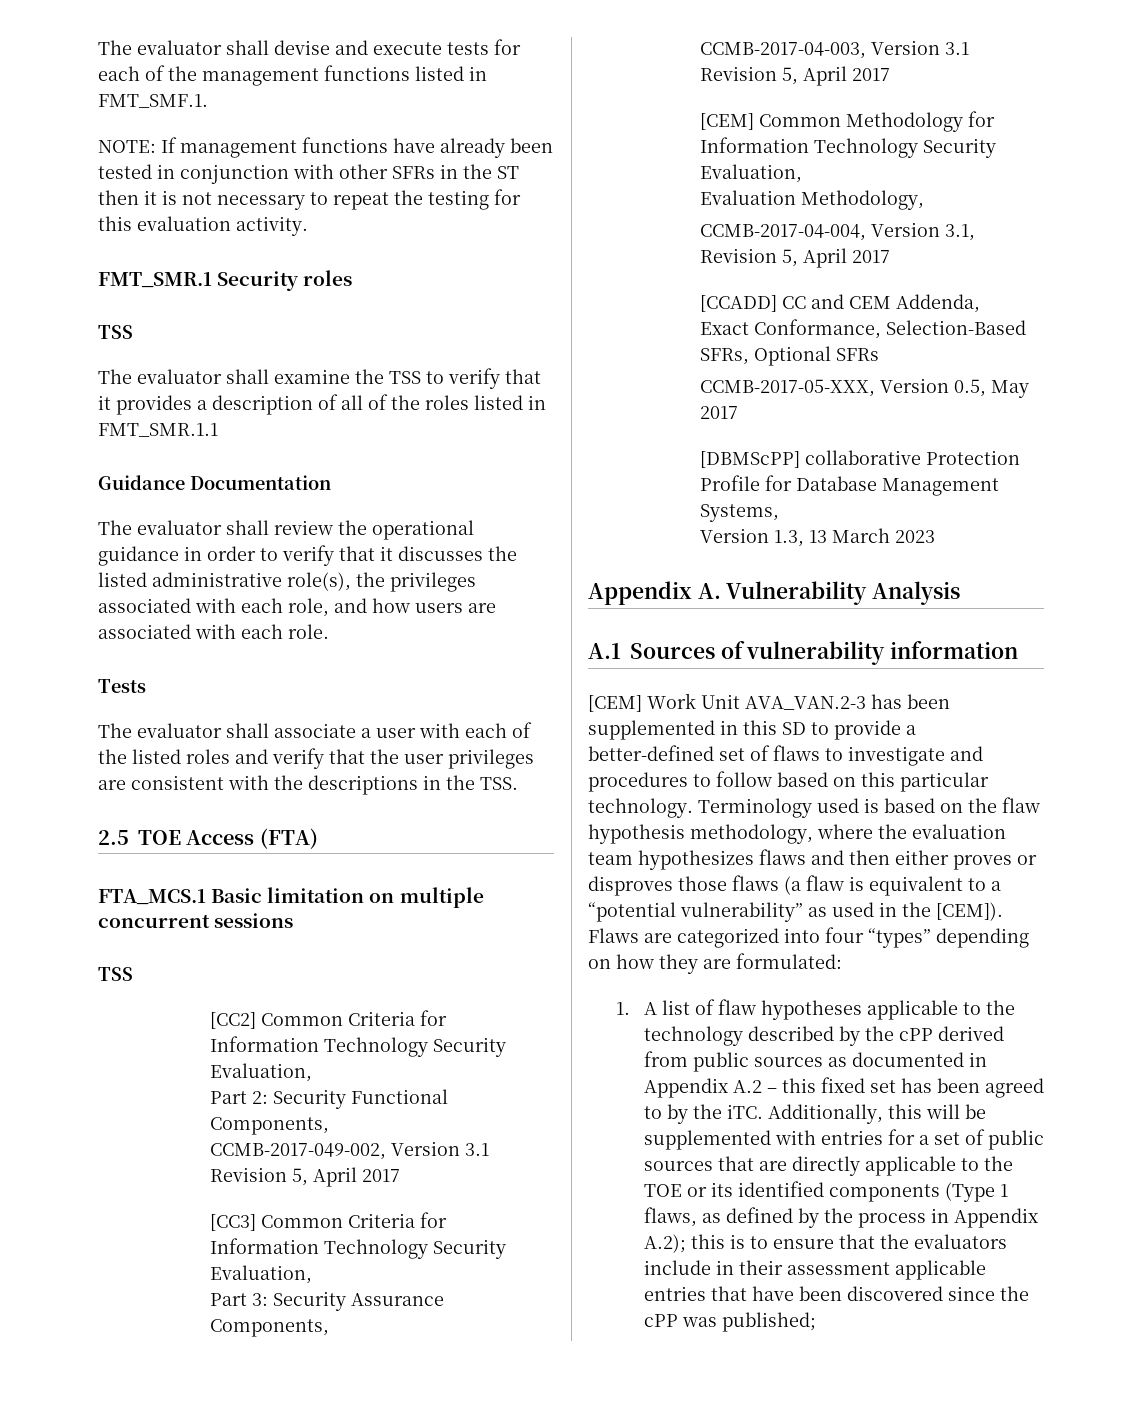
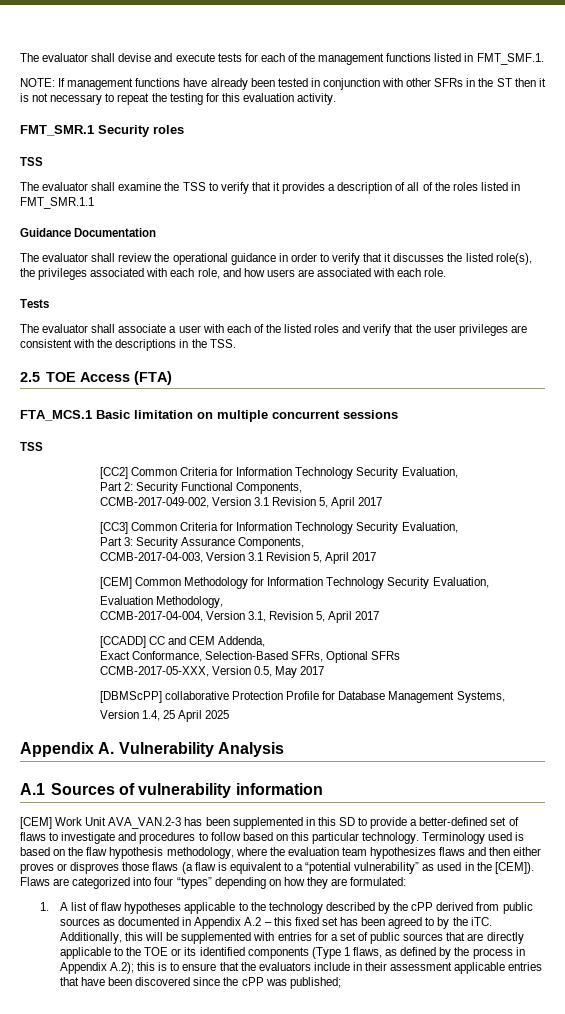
- The evaluator shall review the operational guidance in order to verify that it discusses the listed administrative role(s), the privileges associated with each role, and how users are associated with each role.
+ The evaluator shall review the operational guidance in order to verify that it discusses the listed role(s), the privileges associated with each role, and how users are associated with each role.
- Version 1.3, 13 March 2023
+ Version 1.4, 25 April 2025

